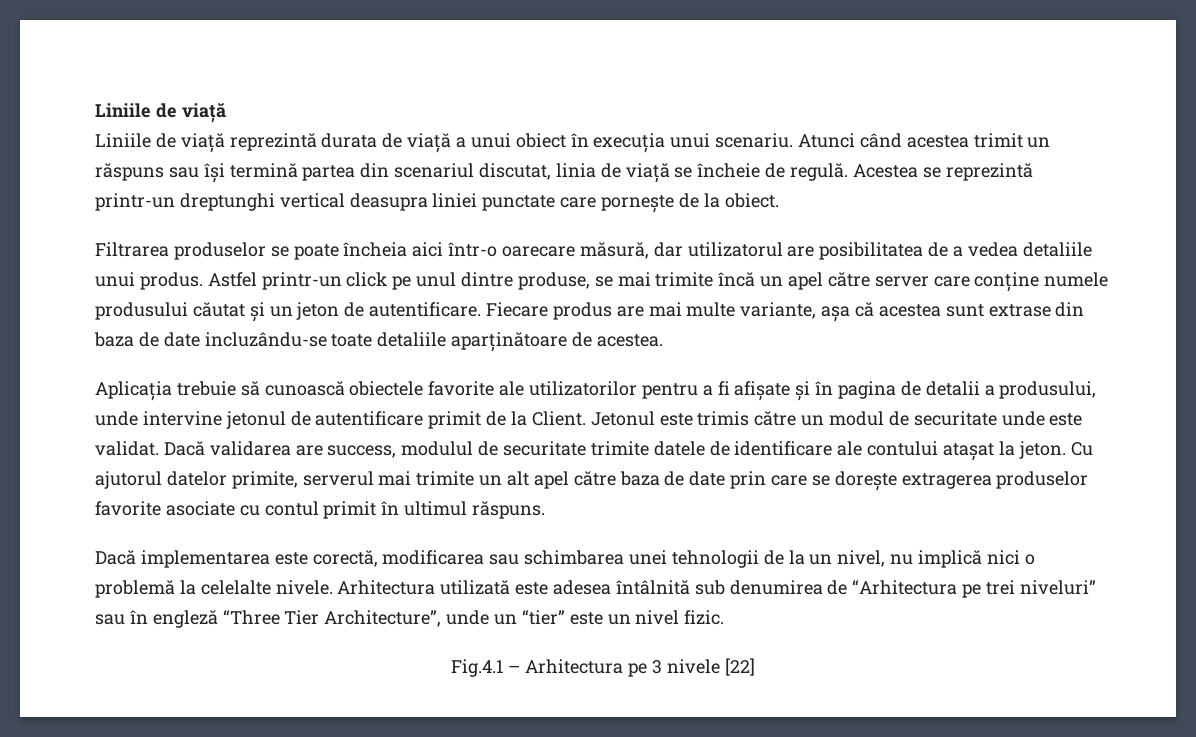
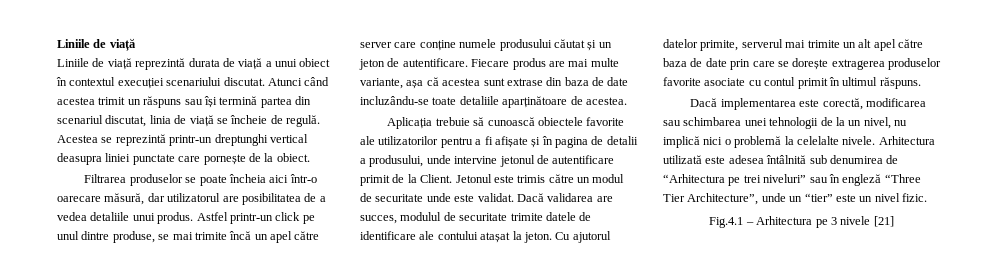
- Liniile de viață reprezintă durata de viață a unui obiect în execuția unui scenariu.
+ Liniile de viață reprezintă durata de viață a unui obiect în contextul execuției scenariului discutat.
- Dacă validarea are success, modulul de securitate trimite datele de identificare ale contului atașat la jeton.
+ Dacă validarea are succes, modulul de securitate trimite datele de identificare ale contului atașat la jeton.
- Fig.4.1 – Arhitectura pe 3 nivele [22]
+ Fig.4.1 – Arhitectura pe 3 nivele [21]

